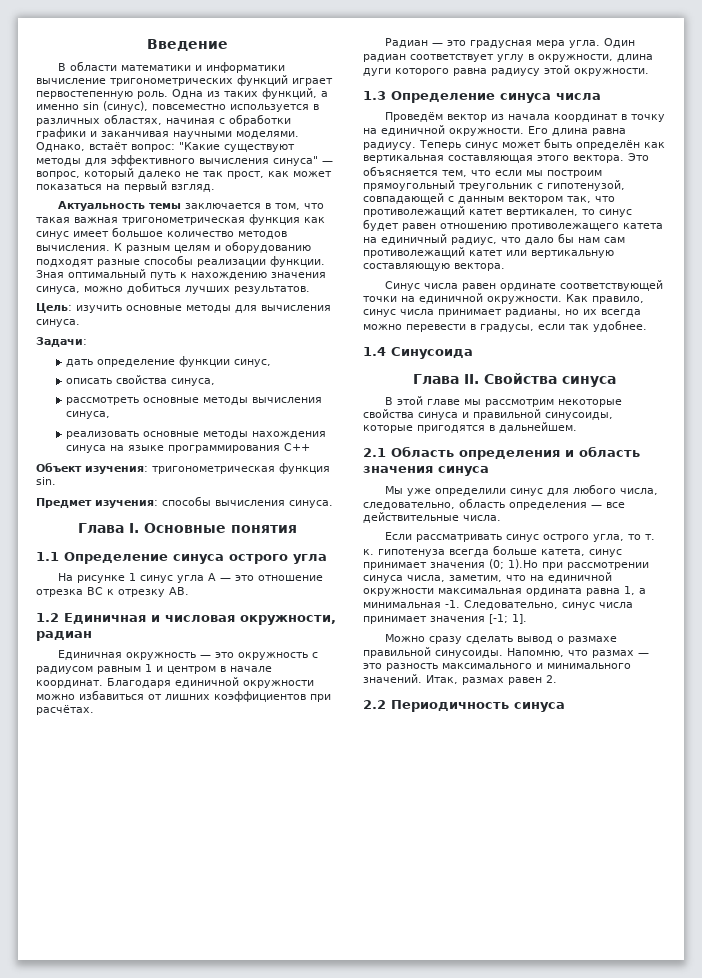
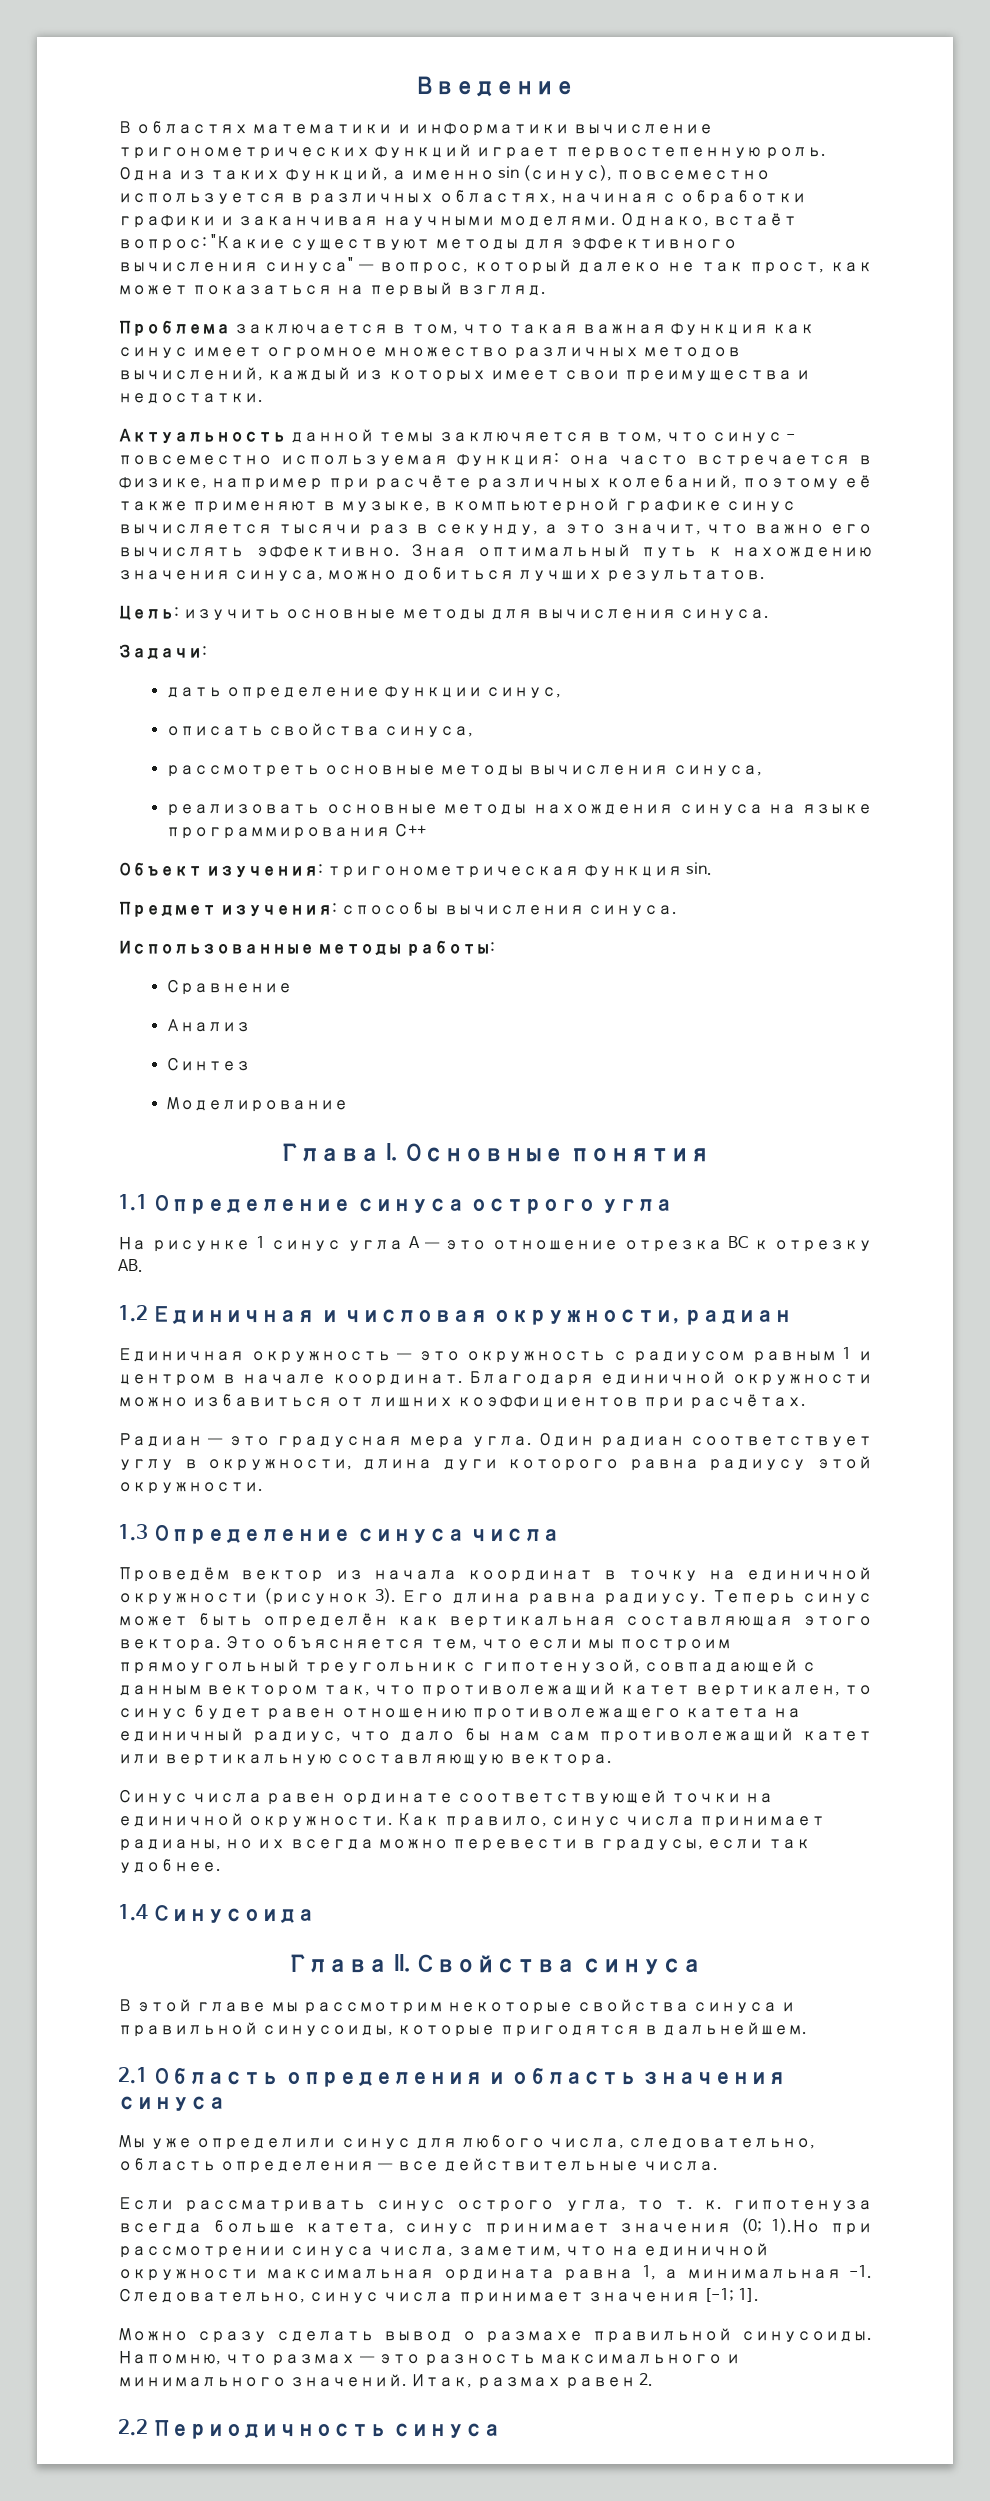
- В области математики и информатики вычисление тригонометрических функций играет первостепенную роль.
+ В областях математики и информатики вычисление тригонометрических функций играет первостепенную роль.
- Актуальность темы заключается в том, что такая важная тригонометрическая функция как синус имеет большое количество методов вычисления. К разным целям и оборудованию подходят разные способы реализации функции.
+ Проблема заключается в том, что такая важная функция как синус имеет огромное множество различных методов вычислений, каждый из которых имеет свои преимущества и недостатки.
+ Актуальность данной темы заключяется в том, что синус - повсеместно используемая функция: она часто встречается в физике, например при расчёте различных колебаний, поэтому её также применяют в музыке, в компьютерной графике синус вычисляется тысячи раз в секунду, а это значит, что важно его вычислять эффективно.
+ Использованные методы работы:
+ Сравнение
+ Анализ
+ Синтез
+ Моделирование
- Проведём вектор из начала координат в точку на единичной окружности.
+ Проведём вектор из начала координат в точку на единичной окружности (рисунок 3).

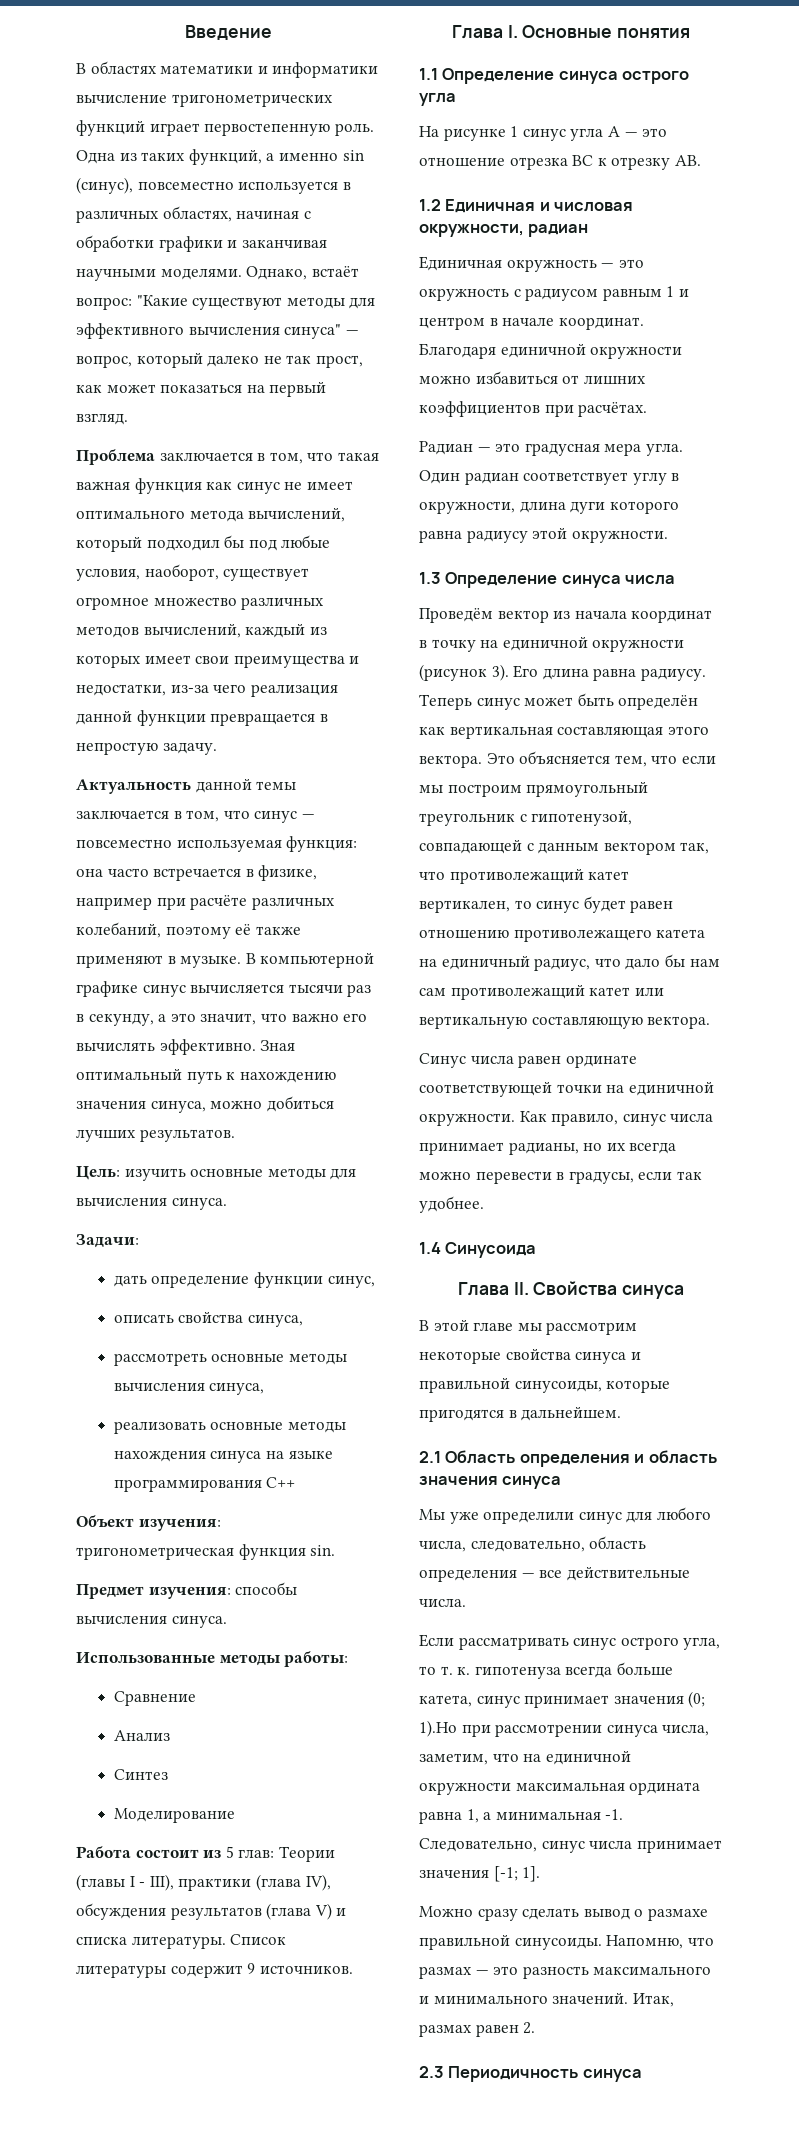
- Проблема заключается в том, что такая важная функция как синус имеет огромное множество различных методов вычислений, каждый из которых имеет свои преимущества и недостатки.
+ Проблема заключается в том, что такая важная функция как синус не имеет оптимального метода вычислений, который подходил бы под любые условия, наоборот, существует огромное множество различных методов вычислений, каждый из которых имеет свои преимущества и недостатки, из-за чего реализация данной функции превращается в непростую задачу.
- Актуальность данной темы заключяется в том, что синус - повсеместно используемая функция: она часто встречается в физике, например при расчёте различных колебаний, поэтому её также применяют в музыке, в компьютерной графике синус вычисляется тысячи раз в секунду, а это значит, что важно его вычислять эффективно.
+ Актуальность данной темы заключается в том, что синус — повсеместно используемая функция: она часто встречается в физике, например при расчёте различных колебаний, поэтому её также применяют в музыке. В компьютерной графике синус вычисляется тысячи раз в секунду, а это значит, что важно его вычислять эффективно.
+ Работа состоит из 5 глав: Теории (главы I - III), практики (глава IV), обсуждения результатов (глава V) и списка литературы. Список литературы содержит 9 источников.
- 2.2 Периодичность синуса
+ 2.3 Периодичность синуса

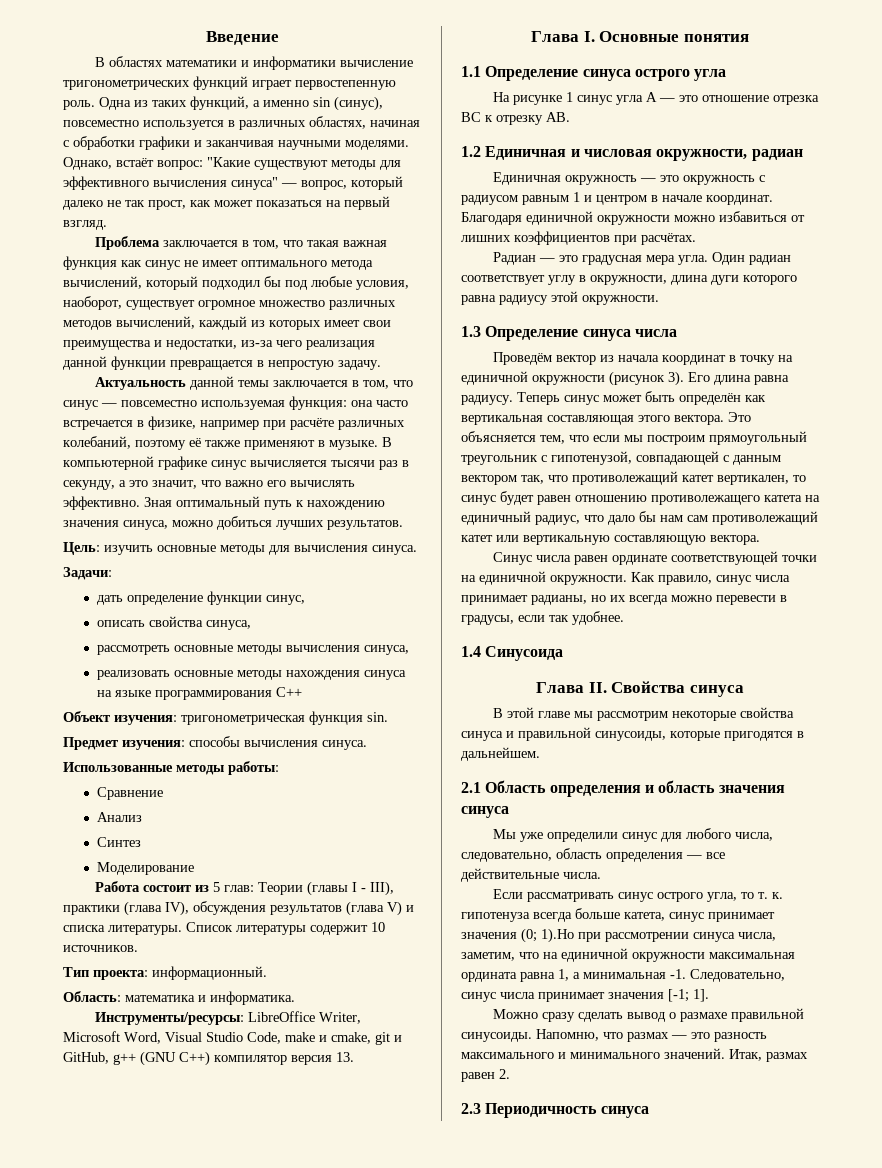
- Список литературы содержит 9 источников.
+ Список литературы содержит 10 источников.
+ Тип проекта: информационный.
+ Область: математика и информатика.
+ Инструменты/ресурсы: LibreOffice Writer, Microsoft Word, Visual Studio Code, make и cmake, git и GitHub, g++ (GNU C++) компилятор версия 13.

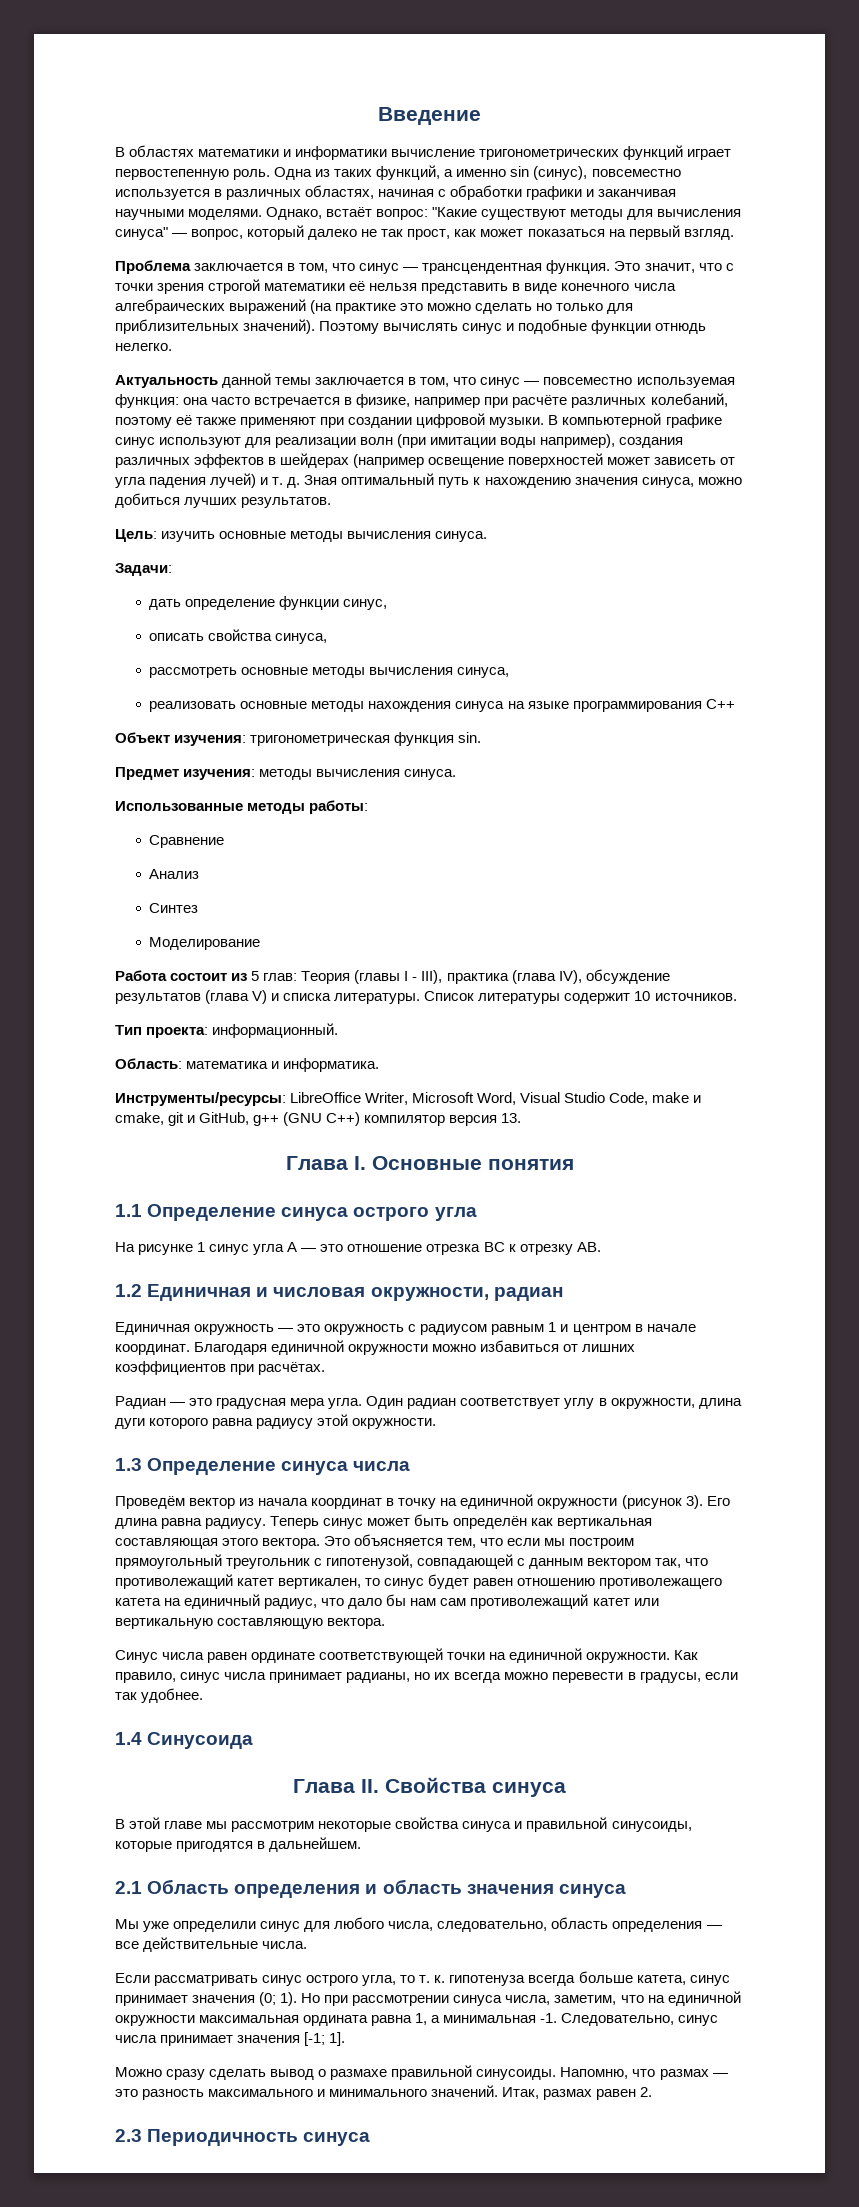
- Однако, встаёт вопрос: "Какие существуют методы для эффективного вычисления синуса" — вопрос, который далеко не так прост, как может показаться на первый взгляд.
+ Однако, встаёт вопрос: "Какие существуют методы для вычисления синуса" — вопрос, который далеко не так прост, как может показаться на первый взгляд.
- Проблема заключается в том, что такая важная функция как синус не имеет оптимального метода вычислений, который подходил бы под любые условия, наоборот, существует огромное множество различных методов вычислений, каждый из которых имеет свои преимущества и недостатки, из-за чего реализация данной функции превращается в непростую задачу.
+ Проблема заключается в том, что синус — трансцендентная функция. Это значит, что с точки зрения строгой математики её нельзя представить в виде конечного числа алгебраических выражений (на практике это можно сделать но только для приблизительных значений). Поэтому вычислять синус и подобные функции отнюдь нелегко.
- Актуальность данной темы заключается в том, что синус — повсеместно используемая функция: она часто встречается в физике, например при расчёте различных колебаний, поэтому её также применяют в музыке. В компьютерной графике синус вычисляется тысячи раз в секунду, а это значит, что важно его вычислять эффективно.
+ Актуальность данной темы заключается в том, что синус — повсеместно используемая функция: она часто встречается в физике, например при расчёте различных колебаний, поэтому её также применяют при создании цифровой музыки. В компьютерной графике синус используют для реализации волн (при имитации воды например), создания различных эффектов в шейдерах (например освещение поверхностей может зависеть от угла падения лучей) и т. д.
- Цель: изучить основные методы для вычисления синуса.
+ Цель: изучить основные методы вычисления синуса.
- Предмет изучения: способы вычисления синуса.
+ Предмет изучения: методы вычисления синуса.
- Работа состоит из 5 глав: Теории (главы I - III), практики (глава IV), обсуждения результатов (глава V) и списка литературы.
+ Работа состоит из 5 глав: Теория (главы I - III), практика (глава IV), обсуждение результатов (глава V) и списка литературы.
- Если рассматривать синус острого угла, то т. к. гипотенуза всегда больше катета, синус принимает значения (0; 1).Но при рассмотрении синуса числа, заметим, что на единичной окружности максимальная ордината равна 1, а минимальная -1.
+ Если рассматривать синус острого угла, то т. к. гипотенуза всегда больше катета, синус принимает значения (0; 1). Но при рассмотрении синуса числа, заметим, что на единичной окружности максимальная ордината равна 1, а минимальная -1.

